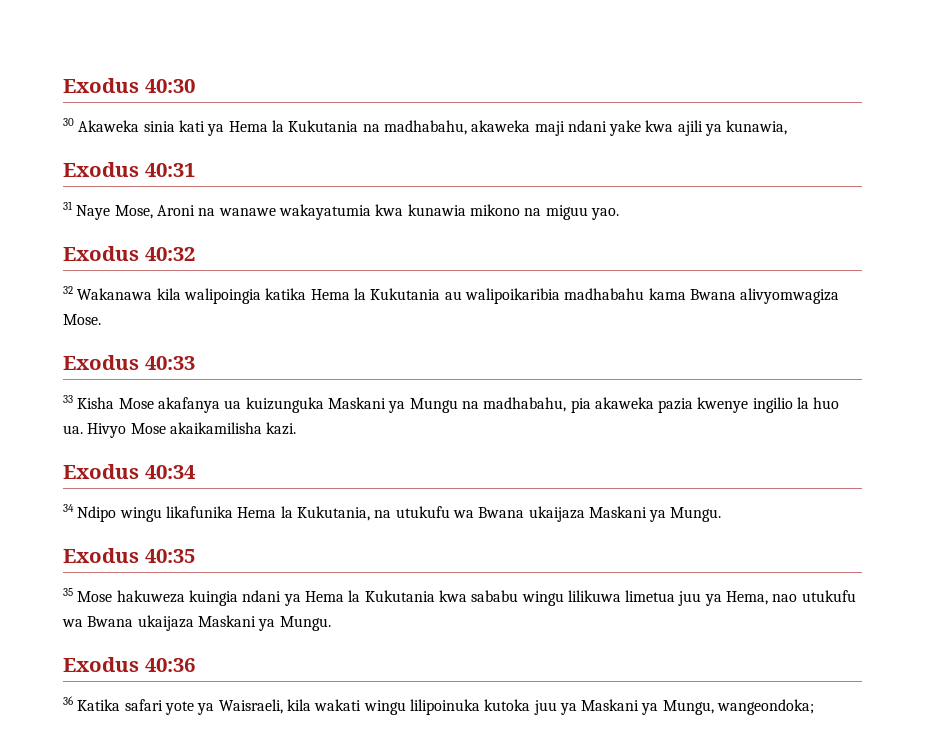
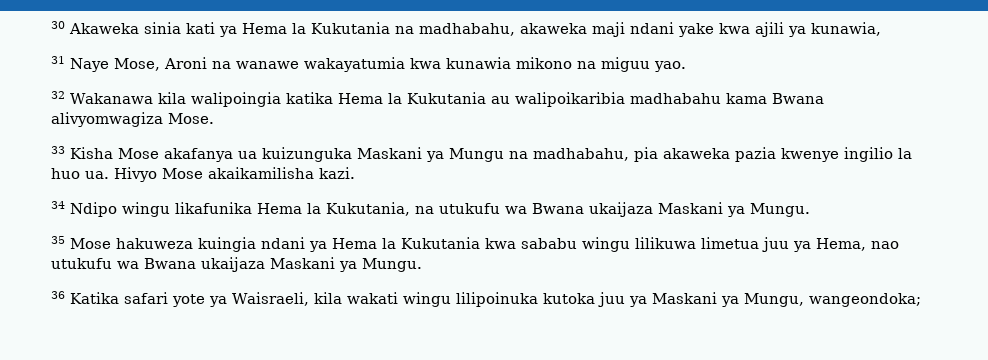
- Exodus 40:30
- Exodus 40:31
- Exodus 40:32
- Exodus 40:33
- Exodus 40:34
- Exodus 40:35
- Exodus 40:36

